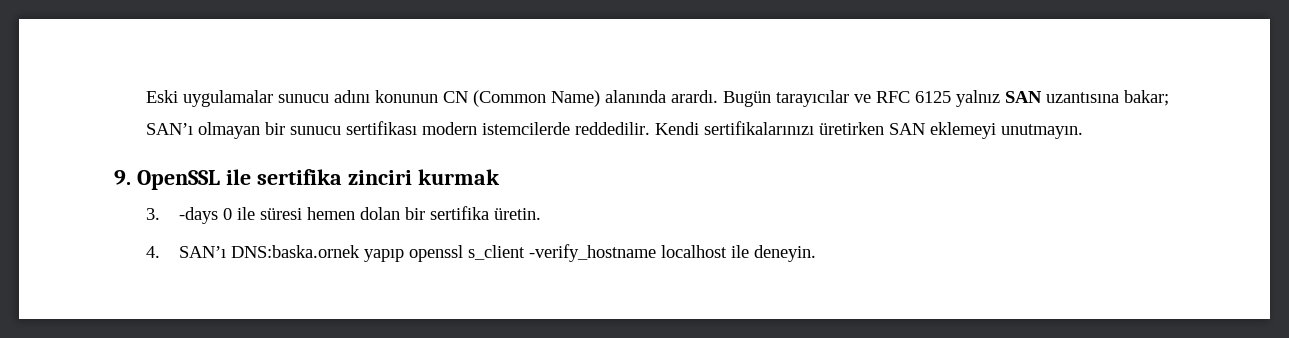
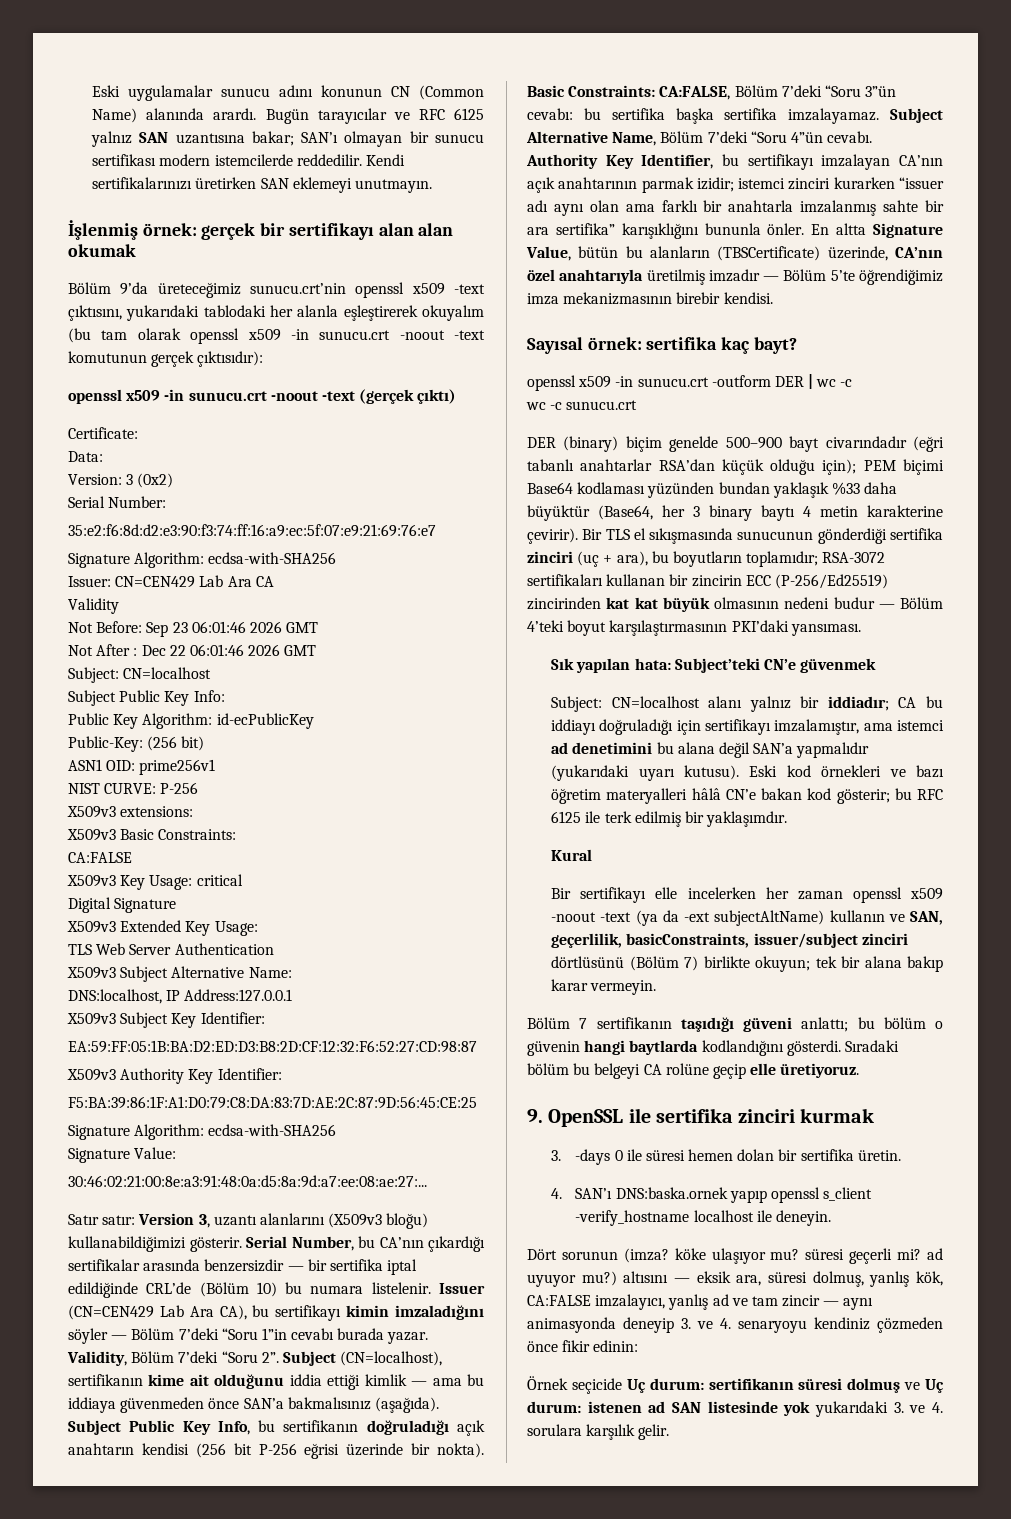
+ İşlenmiş örnek: gerçek bir sertifikayı alan alan okumak
+ Bölüm 9’da üreteceğimiz sunucu.crt’nin openssl x509 -text çıktısını, yukarıdaki tablodaki her alanla eşleştirerek okuyalım (bu tam olarak openssl x509 -in sunucu.crt -noout -text komutunun gerçek çıktısıdır):
+ openssl x509 -in sunucu.crt -noout -text (gerçek çıktı)
+ Certificate:
+ Data:
+ Version: 3 (0x2)
+ Serial Number:
+ 35:e2:f6:8d:d2:e3:90:f3:74:ff:16:a9:ec:5f:07:e9:21:69:76:e7
+ Signature Algorithm: ecdsa-with-SHA256
+ Issuer: CN=CEN429 Lab Ara CA
+ Validity
+ Not Before: Sep 23 06:01:46 2026 GMT
+ Not After : Dec 22 06:01:46 2026 GMT
+ Subject: CN=localhost
+ Subject Public Key Info:
+ Public Key Algorithm: id-ecPublicKey
+ Public-Key: (256 bit)
+ ASN1 OID: prime256v1
+ NIST CURVE: P-256
+ X509v3 extensions:
+ X509v3 Basic Constraints:
+ CA:FALSE
+ X509v3 Key Usage: critical
+ Digital Signature
+ X509v3 Extended Key Usage:
+ TLS Web Server Authentication
+ X509v3 Subject Alternative Name:
+ DNS:localhost, IP Address:127.0.0.1
+ X509v3 Subject Key Identifier:
+ EA:59:FF:05:1B:BA:D2:ED:D3:B8:2D:CF:12:32:F6:52:27:CD:98:87
+ X509v3 Authority Key Identifier:
+ F5:BA:39:86:1F:A1:D0:79:C8:DA:83:7D:AE:2C:87:9D:56:45:CE:25
+ Signature Algorithm: ecdsa-with-SHA256
+ Signature Value:
+ 30:46:02:21:00:8e:a3:91:48:0a:d5:8a:9d:a7:ee:08:ae:27:...
+ Satır satır: Version 3, uzantı alanlarını (X509v3 bloğu) kullanabildiğimizi gösterir. Serial Number, bu CA’nın çıkardığı sertifikalar arasında benzersizdir — bir sertifika iptal edildiğinde CRL’de (Bölüm 10) bu numara listelenir. Issuer (CN=CEN429 Lab Ara CA), bu sertifikayı kimin imzaladığını söyler — Bölüm 7’deki “Soru 1”in cevabı burada yazar. Validity, Bölüm 7’deki “Soru 2”. Subject (CN=localhost), sertifikanın kime ait olduğunu iddia ettiği kimlik — ama bu iddiaya güvenmeden önce SAN’a bakmalısınız (aşağıda). Subject Public Key Info, bu sertifikanın doğruladığı açık anahtarın kendisi (256 bit P-256 eğrisi üzerinde bir nokta). Basic Constraints: CA:FALSE, Bölüm 7’deki “Soru 3”ün cevabı: bu sertifika başka sertifika imzalayamaz. Subject Alternative Name, Bölüm 7’deki “Soru 4”ün cevabı. Authority Key Identifier, bu sertifikayı imzalayan CA’nın açık anahtarının parmak izidir; istemci zinciri kurarken “issuer adı aynı olan ama farklı bir anahtarla imzalanmış sahte bir ara sertifika” karışıklığını bununla önler. En altta Signature Value, bütün bu alanların (TBSCertificate) üzerinde, CA’nın özel anahtarıyla üretilmiş imzadır — Bölüm 5’te öğrendiğimiz imza mekanizmasının birebir kendisi.
+ Sayısal örnek: sertifika kaç bayt?
+ openssl x509 -in sunucu.crt -outform DER | wc -c
+ wc -c sunucu.crt
+ DER (binary) biçim genelde 500–900 bayt civarındadır (eğri tabanlı anahtarlar RSA’dan küçük olduğu için); PEM biçimi Base64 kodlaması yüzünden bundan yaklaşık %33 daha büyüktür (Base64, her 3 binary baytı 4 metin karakterine çevirir). Bir TLS el sıkışmasında sunucunun gönderdiği sertifika zinciri (uç + ara), bu boyutların toplamıdır; RSA-3072 sertifikaları kullanan bir zincirin ECC (P-256/Ed25519) zincirinden kat kat büyük olmasının nedeni budur — Bölüm 4’teki boyut karşılaştırmasının PKI’daki yansıması.
+ Sık yapılan hata: Subject’teki CN’e güvenmek
+ Subject: CN=localhost alanı yalnız bir iddiadır; CA bu iddiayı doğruladığı için sertifikayı imzalamıştır, ama istemci ad denetimini bu alana değil SAN’a yapmalıdır (yukarıdaki uyarı kutusu). Eski kod örnekleri ve bazı öğretim materyalleri hâlâ CN’e bakan kod gösterir; bu RFC 6125 ile terk edilmiş bir yaklaşımdır.
+ Kural
+ Bir sertifikayı elle incelerken her zaman openssl x509 -noout -text (ya da -ext subjectAltName) kullanın ve SAN, geçerlilik, basicConstraints, issuer/subject zinciri dörtlüsünü (Bölüm 7) birlikte okuyun; tek bir alana bakıp karar vermeyin.
+ Bölüm 7 sertifikanın taşıdığı güveni anlattı; bu bölüm o güvenin hangi baytlarda kodlandığını gösterdi. Sıradaki bölüm bu belgeyi CA rolüne geçip elle üretiyoruz.
+ Dört sorunun (imza? köke ulaşıyor mu? süresi geçerli mi? ad uyuyor mu?) altısını — eksik ara, süresi dolmuş, yanlış kök, CA:FALSE imzalayıcı, yanlış ad ve tam zincir — aynı animasyonda deneyip 3. ve 4. senaryoyu kendiniz çözmeden önce fikir edinin:
+ Örnek seçicide Uç durum: sertifikanın süresi dolmuş ve Uç durum: istenen ad SAN listesinde yok yukarıdaki 3. ve 4. sorulara karşılık gelir.

